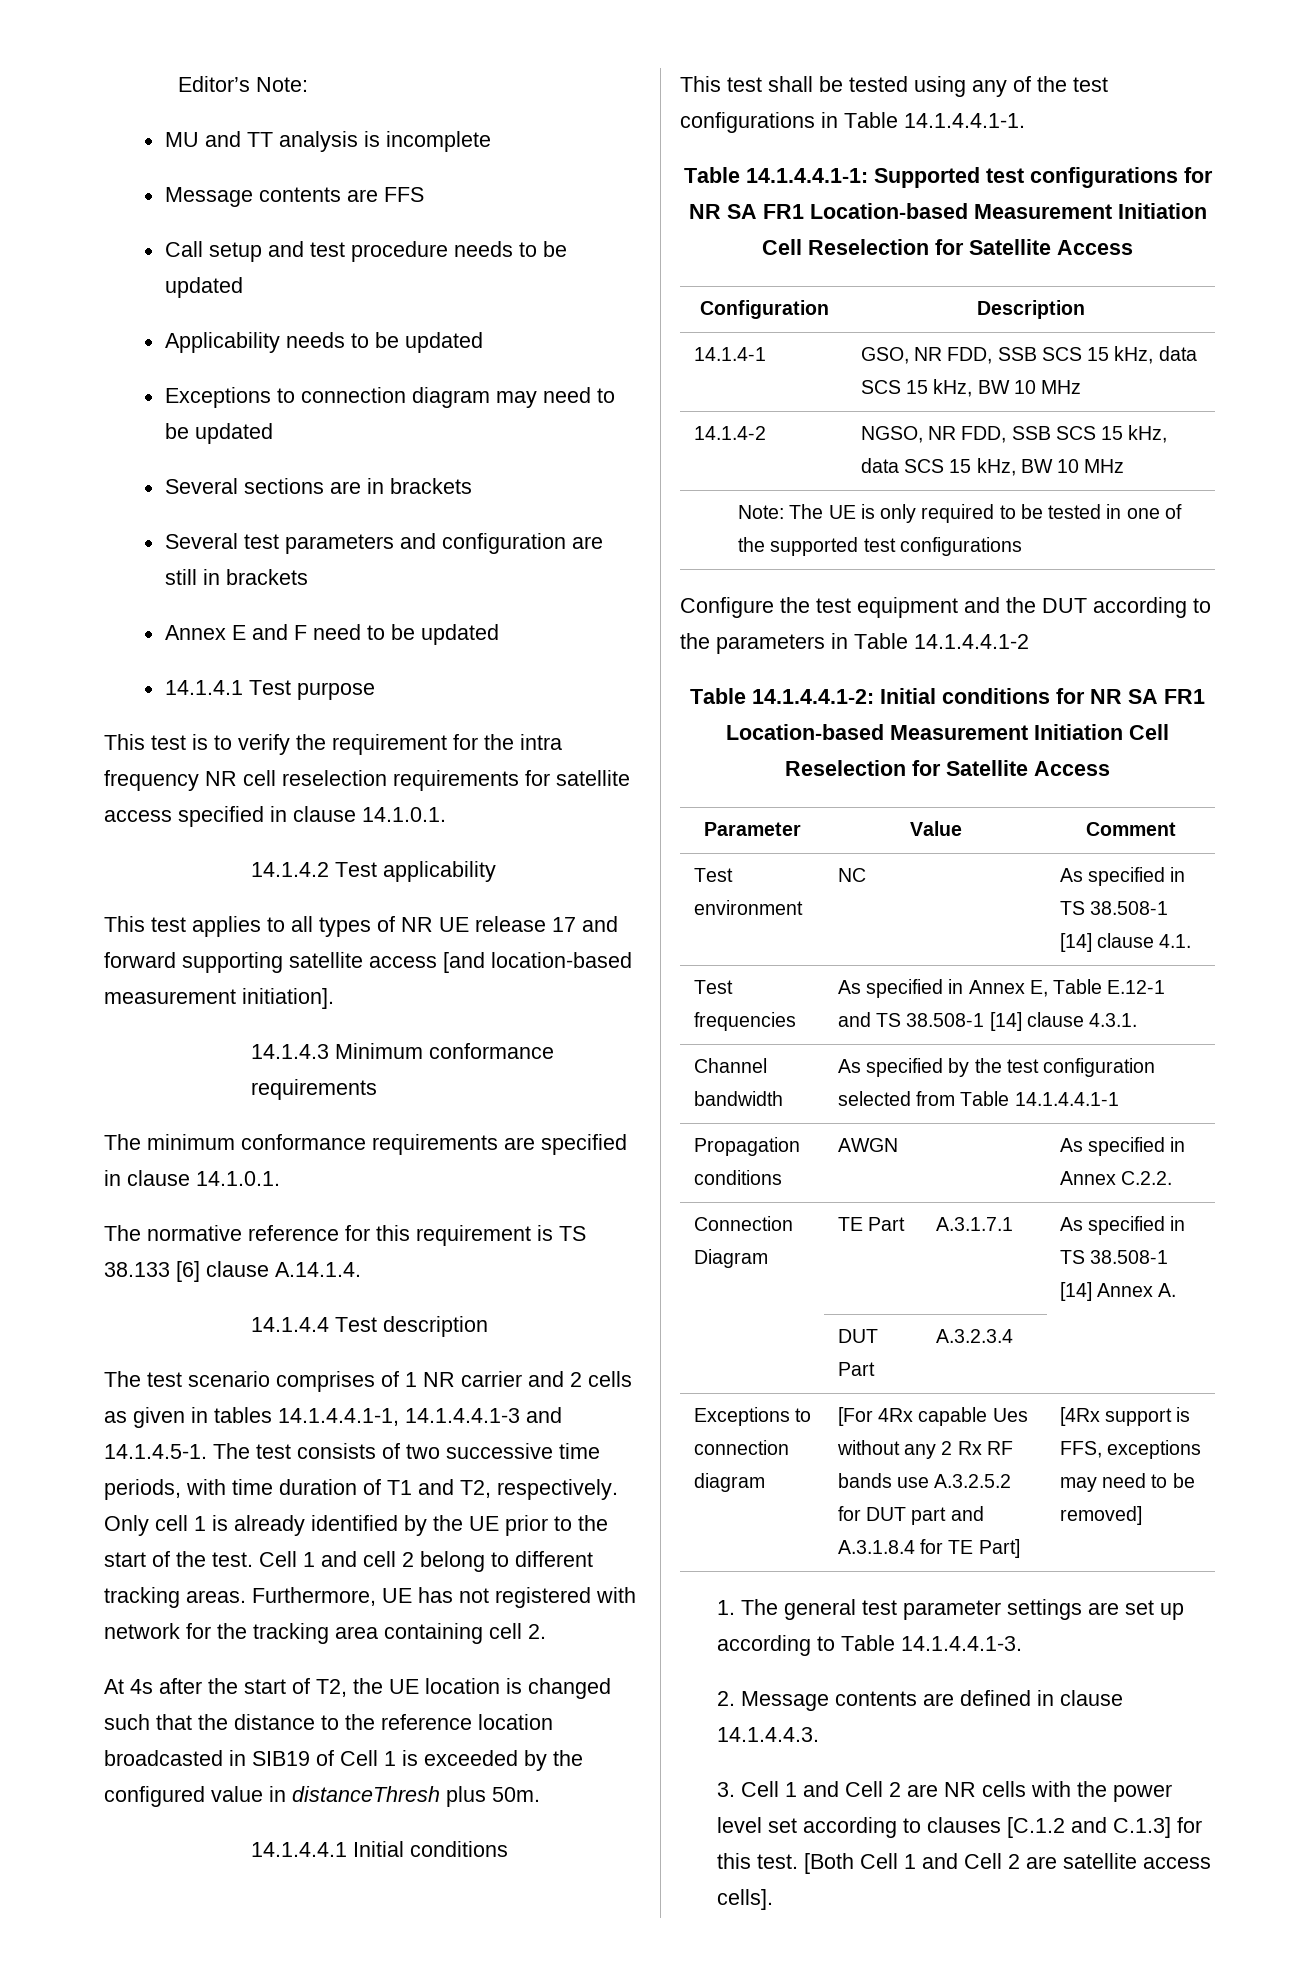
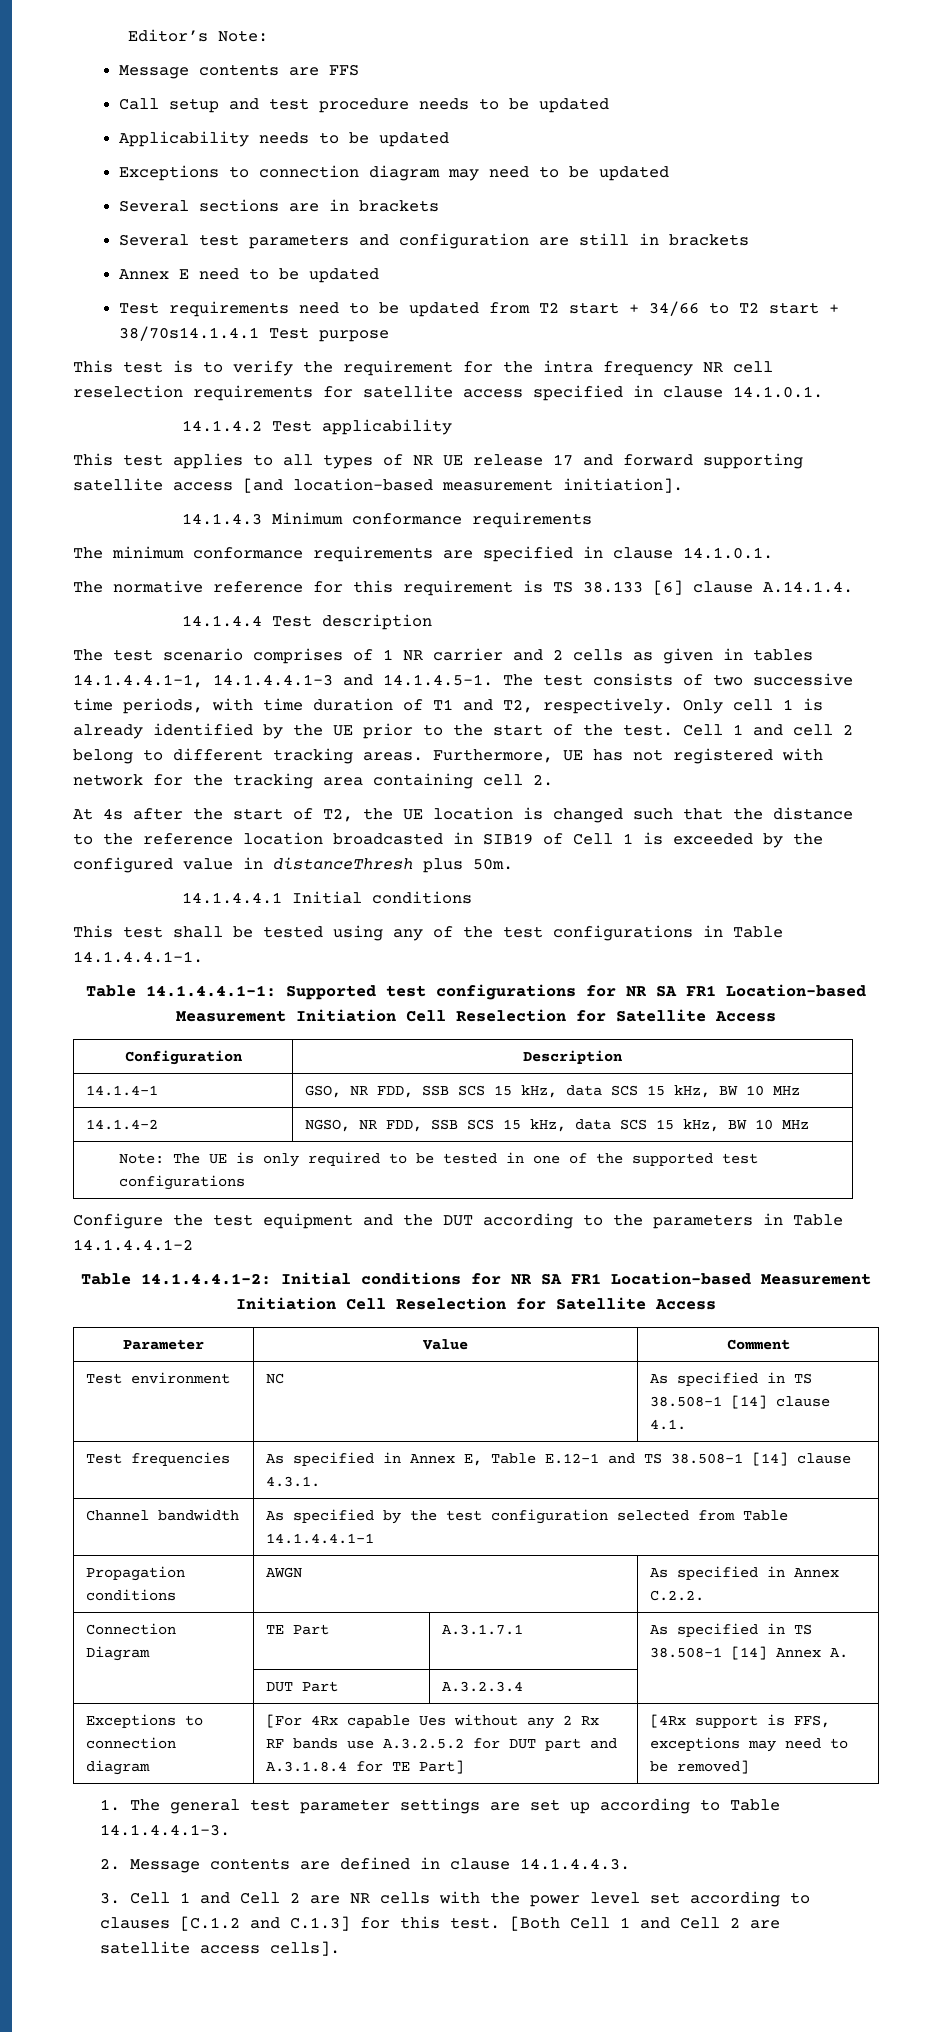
- MU and TT analysis is incomplete
- Annex E and F need to be updated
- 14.1.4.1 Test purpose
+ Annex E need to be updated
+ Test requirements need to be updated from T2 start + 34/66 to T2 start + 38/70s14.1.4.1 Test purpose

